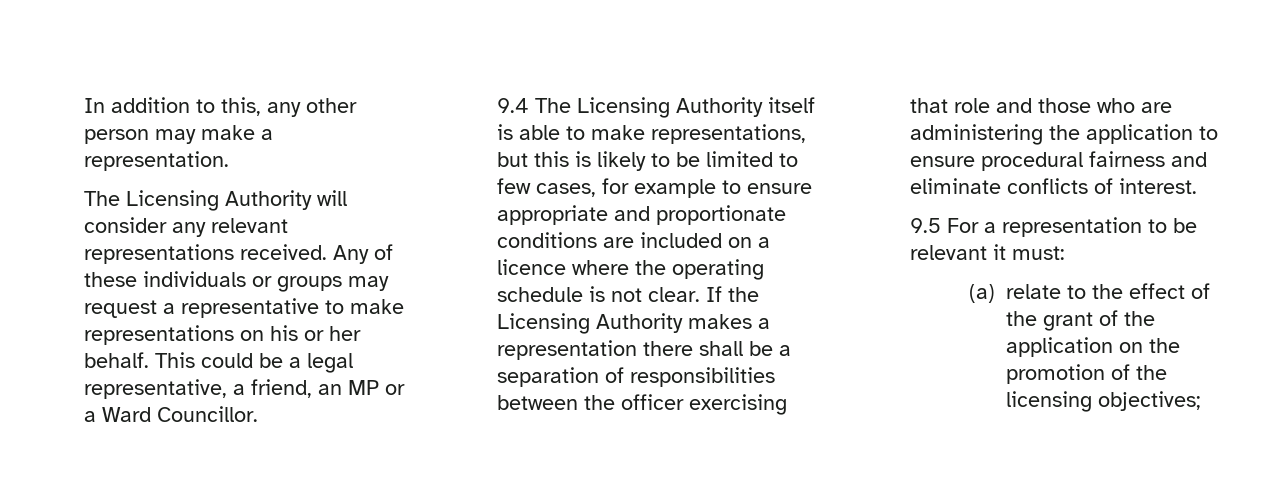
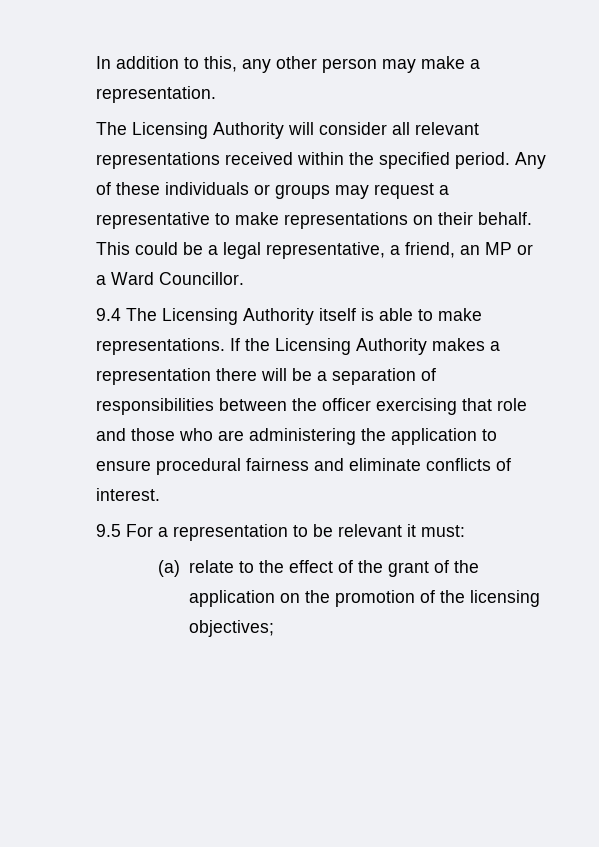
- The Licensing Authority will consider any relevant representations received.
+ The Licensing Authority will consider all relevant representations received within the specified period.
- Any of these individuals or groups may request a representative to make representations on his or her behalf.
+ Any of these individuals or groups may request a representative to make representations on their behalf.
- 9.4 The Licensing Authority itself is able to make representations, but this is likely to be limited to few cases, for example to ensure appropriate and proportionate conditions are included on a licence where the operating schedule is not clear.
+ 9.4 The Licensing Authority itself is able to make representations.
- If the Licensing Authority makes a representation there shall be a separation of responsibilities between the officer exercising that role and those who are administering the application to ensure procedural fairness and eliminate conflicts of interest.
+ If the Licensing Authority makes a representation there will be a separation of responsibilities between the officer exercising that role and those who are administering the application to ensure procedural fairness and eliminate conflicts of interest.

